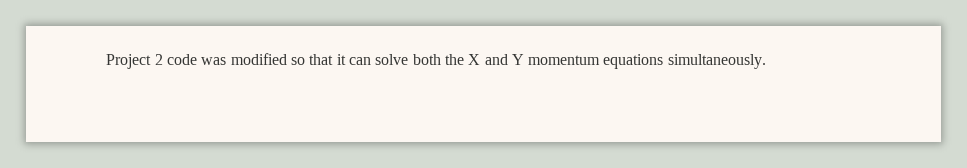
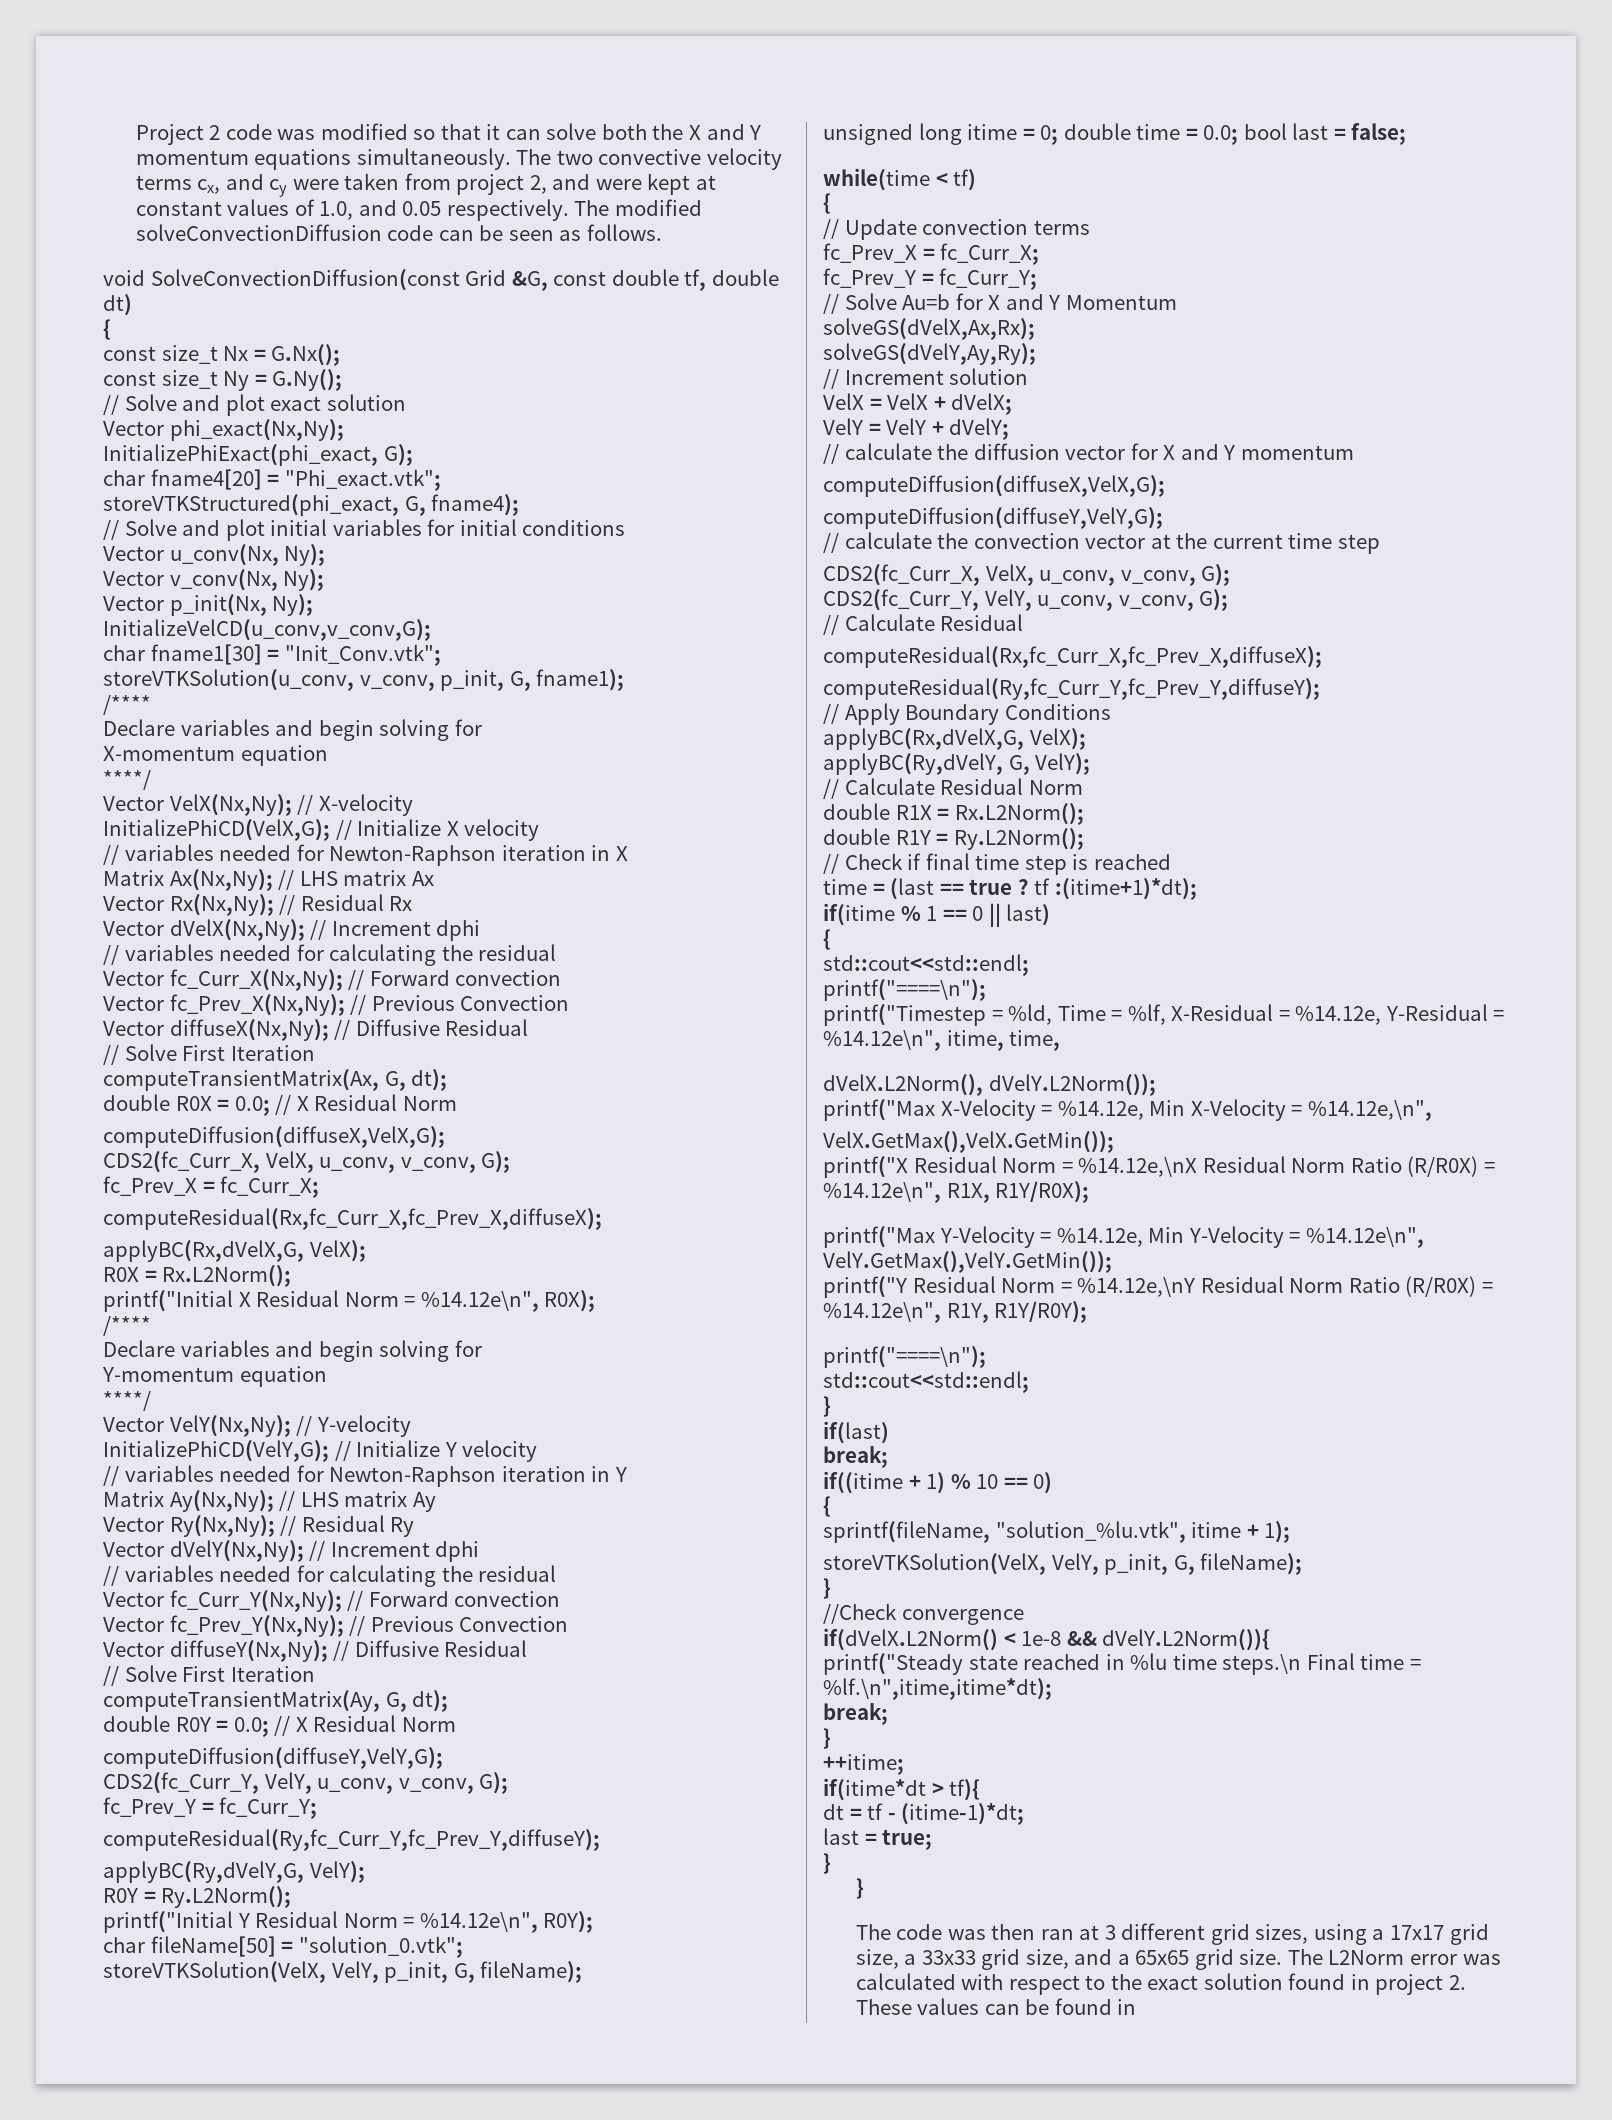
+ The two convective velocity terms cx, and cy were taken from project 2, and were kept at constant values of 1.0, and 0.05 respectively. The modified solveConvectionDiffusion code can be seen as follows.
+ void SolveConvectionDiffusion(const Grid &G, const double tf, double dt)
+ {
+ const size_t Nx = G.Nx();
+ const size_t Ny = G.Ny();
+ // Solve and plot exact solution
+ Vector phi_exact(Nx,Ny);
+ InitializePhiExact(phi_exact, G);
+ char fname4[20] = "Phi_exact.vtk";
+ storeVTKStructured(phi_exact, G, fname4);
+ // Solve and plot initial variables for initial conditions
+ Vector u_conv(Nx, Ny);
+ Vector v_conv(Nx, Ny);
+ Vector p_init(Nx, Ny);
+ InitializeVelCD(u_conv,v_conv,G);
+ char fname1[30] = "Init_Conv.vtk";
+ storeVTKSolution(u_conv, v_conv, p_init, G, fname1);
+ /****
+ Declare variables and begin solving for
+ X-momentum equation
+ ****/
+ Vector VelX(Nx,Ny); // X-velocity
+ InitializePhiCD(VelX,G); // Initialize X velocity
+ // variables needed for Newton-Raphson iteration in X
+ Matrix Ax(Nx,Ny); // LHS matrix Ax
+ Vector Rx(Nx,Ny); // Residual Rx
+ Vector dVelX(Nx,Ny); // Increment dphi
+ // variables needed for calculating the residual
+ Vector fc_Curr_X(Nx,Ny); // Forward convection
+ Vector fc_Prev_X(Nx,Ny); // Previous Convection
+ Vector diffuseX(Nx,Ny); // Diffusive Residual
+ // Solve First Iteration
+ computeTransientMatrix(Ax, G, dt);
+ double R0X = 0.0; // X Residual Norm
+ computeDiffusion(diffuseX,VelX,G);
+ CDS2(fc_Curr_X, VelX, u_conv, v_conv, G);
+ fc_Prev_X = fc_Curr_X;
+ computeResidual(Rx,fc_Curr_X,fc_Prev_X,diffuseX);
+ applyBC(Rx,dVelX,G, VelX);
+ R0X = Rx.L2Norm();
+ printf("Initial X Residual Norm = %14.12e\n", R0X);
+ /****
+ Declare variables and begin solving for
+ Y-momentum equation
+ ****/
+ Vector VelY(Nx,Ny); // Y-velocity
+ InitializePhiCD(VelY,G); // Initialize Y velocity
+ // variables needed for Newton-Raphson iteration in Y
+ Matrix Ay(Nx,Ny); // LHS matrix Ay
+ Vector Ry(Nx,Ny); // Residual Ry
+ Vector dVelY(Nx,Ny); // Increment dphi
+ // variables needed for calculating the residual
+ Vector fc_Curr_Y(Nx,Ny); // Forward convection
+ Vector fc_Prev_Y(Nx,Ny); // Previous Convection
+ Vector diffuseY(Nx,Ny); // Diffusive Residual
+ // Solve First Iteration
+ computeTransientMatrix(Ay, G, dt);
+ double R0Y = 0.0; // X Residual Norm
+ computeDiffusion(diffuseY,VelY,G);
+ CDS2(fc_Curr_Y, VelY, u_conv, v_conv, G);
+ fc_Prev_Y = fc_Curr_Y;
+ computeResidual(Ry,fc_Curr_Y,fc_Prev_Y,diffuseY);
+ applyBC(Ry,dVelY,G, VelY);
+ R0Y = Ry.L2Norm();
+ printf("Initial Y Residual Norm = %14.12e\n", R0Y);
+ char fileName[50] = "solution_0.vtk";
+ storeVTKSolution(VelX, VelY, p_init, G, fileName);
+ unsigned long itime = 0; double time = 0.0; bool last = false;
+ while(time < tf)
+ {
+ // Update convection terms
+ fc_Prev_X = fc_Curr_X;
+ fc_Prev_Y = fc_Curr_Y;
+ // Solve Au=b for X and Y Momentum
+ solveGS(dVelX,Ax,Rx);
+ solveGS(dVelY,Ay,Ry);
+ // Increment solution
+ VelX = VelX + dVelX;
+ VelY = VelY + dVelY;
+ // calculate the diffusion vector for X and Y momentum
+ computeDiffusion(diffuseX,VelX,G);
+ computeDiffusion(diffuseY,VelY,G);
+ // calculate the convection vector at the current time step
+ CDS2(fc_Curr_X, VelX, u_conv, v_conv, G);
+ CDS2(fc_Curr_Y, VelY, u_conv, v_conv, G);
+ // Calculate Residual
+ computeResidual(Rx,fc_Curr_X,fc_Prev_X,diffuseX);
+ computeResidual(Ry,fc_Curr_Y,fc_Prev_Y,diffuseY);
+ // Apply Boundary Conditions
+ applyBC(Rx,dVelX,G, VelX);
+ applyBC(Ry,dVelY, G, VelY);
+ // Calculate Residual Norm
+ double R1X = Rx.L2Norm();
+ double R1Y = Ry.L2Norm();
+ // Check if final time step is reached
+ time = (last == true ? tf :(itime+1)*dt);
+ if(itime % 1 == 0 || last)
+ {
+ std::cout<<std::endl;
+ printf("====\n");
+ printf("Timestep = %ld, Time = %lf, X-Residual = %14.12e, Y-Residual = %14.12e\n", itime, time,
+ dVelX.L2Norm(), dVelY.L2Norm());
+ printf("Max X-Velocity = %14.12e, Min X-Velocity = %14.12e,\n",
+ VelX.GetMax(),VelX.GetMin());
+ printf("X Residual Norm = %14.12e,\nX Residual Norm Ratio (R/R0X) = %14.12e\n", R1X, R1Y/R0X);
+ printf("Max Y-Velocity = %14.12e, Min Y-Velocity = %14.12e\n", VelY.GetMax(),VelY.GetMin());
+ printf("Y Residual Norm = %14.12e,\nY Residual Norm Ratio (R/R0X) = %14.12e\n", R1Y, R1Y/R0Y);
+ printf("====\n");
+ std::cout<<std::endl;
+ }
+ if(last)
+ break;
+ if((itime + 1) % 10 == 0)
+ {
+ sprintf(fileName, "solution_%lu.vtk", itime + 1);
+ storeVTKSolution(VelX, VelY, p_init, G, fileName);
+ }
+ //Check convergence
+ if(dVelX.L2Norm() < 1e-8 && dVelY.L2Norm()){
+ printf("Steady state reached in %lu time steps.\n Final time = %lf.\n",itime,itime*dt);
+ break;
+ }
+ ++itime;
+ if(itime*dt > tf){
+ dt = tf - (itime-1)*dt;
+ last = true;
+ }
+ }
+ The code was then ran at 3 different grid sizes, using a 17x17 grid size, a 33x33 grid size, and a 65x65 grid size. The L2Norm error was calculated with respect to the exact solution found in project 2. These values can be found in

